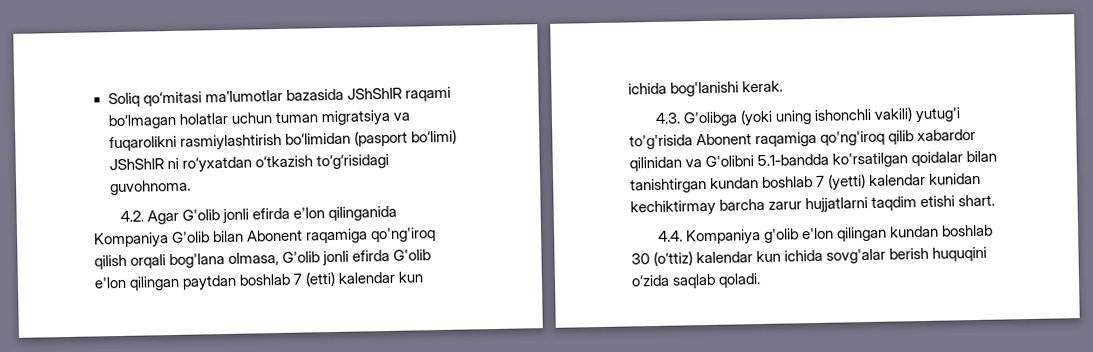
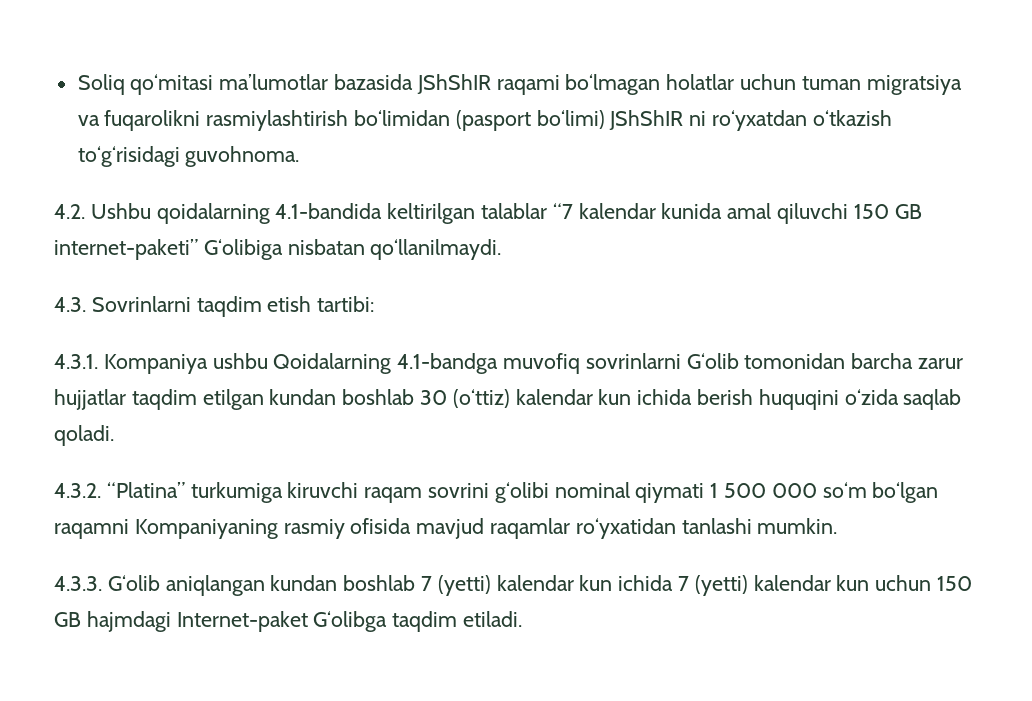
- 4.2. Agar G'olib jonli efirda e'lon qilinganida Kompaniya G'olib bilan Abonent raqamiga qo'ng'iroq qilish orqali bog'lana olmasa, G'olib jonli efirda G'olib e'lon qilingan paytdan boshlab 7 (etti) kalendar kun ichida bog'lanishi kerak.
- 4.3. G'olibga (yoki uning ishonchli vakili) yutug'i to'g'risida Abonent raqamiga qo'ng'iroq qilib xabardor qilinidan va G'olibni 5.1-bandda ko'rsatilgan qoidalar bilan tanishtirgan kundan boshlab 7 (yetti) kalendar kunidan kechiktirmay barcha zarur hujjatlarni taqdim etishi shart.
- 4.4. Kompaniya g'olib e'lon qilingan kundan boshlab 30 (o‘ttiz) kalendar kun ichida sovg'alar berish huquqini o‘zida saqlab qoladi.
+ 4.2. Ushbu qoidalarning 4.1-bandida keltirilgan talablar “7 kalendar kunida amal qiluvchi 150 GB internet-paketi” G‘olibiga nisbatan qo‘llanilmaydi.
+ 4.3. Sovrinlarni taqdim etish tartibi:
+ 4.3.1. Kompaniya ushbu Qoidalarning 4.1-bandga muvofiq sovrinlarni G‘olib tomonidan barcha zarur hujjatlar taqdim etilgan kundan boshlab 30 (o‘ttiz) kalendar kun ichida berish huquqini o‘zida saqlab qoladi.
+ 4.3.2. “Platina” turkumiga kiruvchi raqam sovrini g‘olibi nominal qiymati 1 500 000 so‘m bo‘lgan raqamni Kompaniyaning rasmiy ofisida mavjud raqamlar ro‘yxatidan tanlashi mumkin.
+ 4.3.3. G‘olib aniqlangan kundan boshlab 7 (yetti) kalendar kun ichida 7 (yetti) kalendar kun uchun 150 GB hajmdagi Internet-paket G‘olibga taqdim etiladi.

